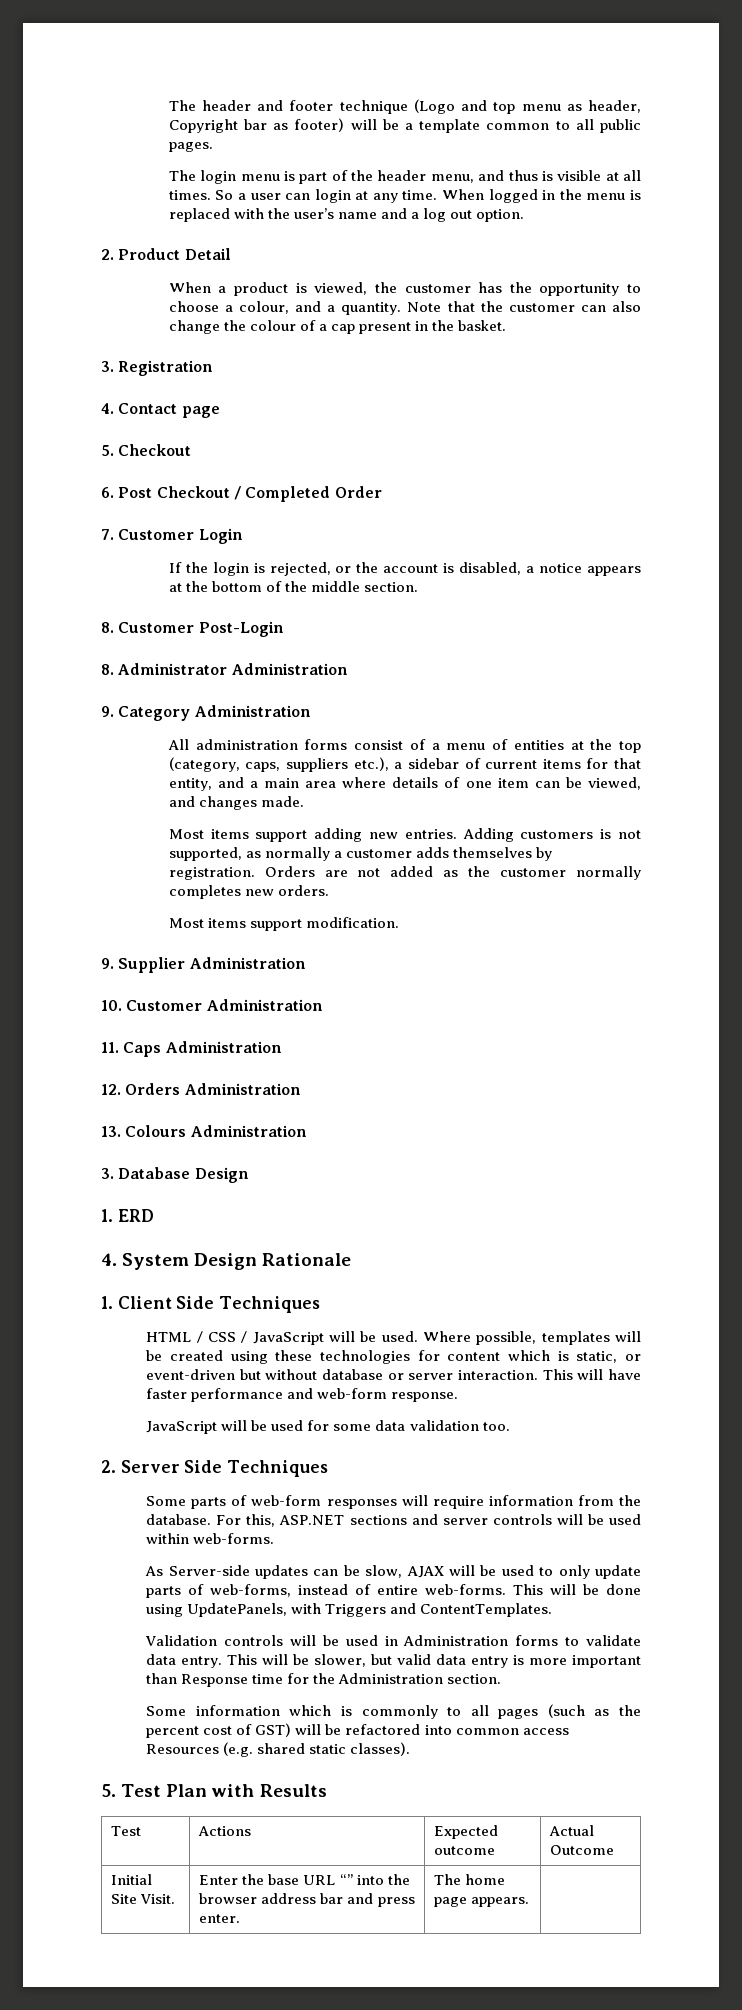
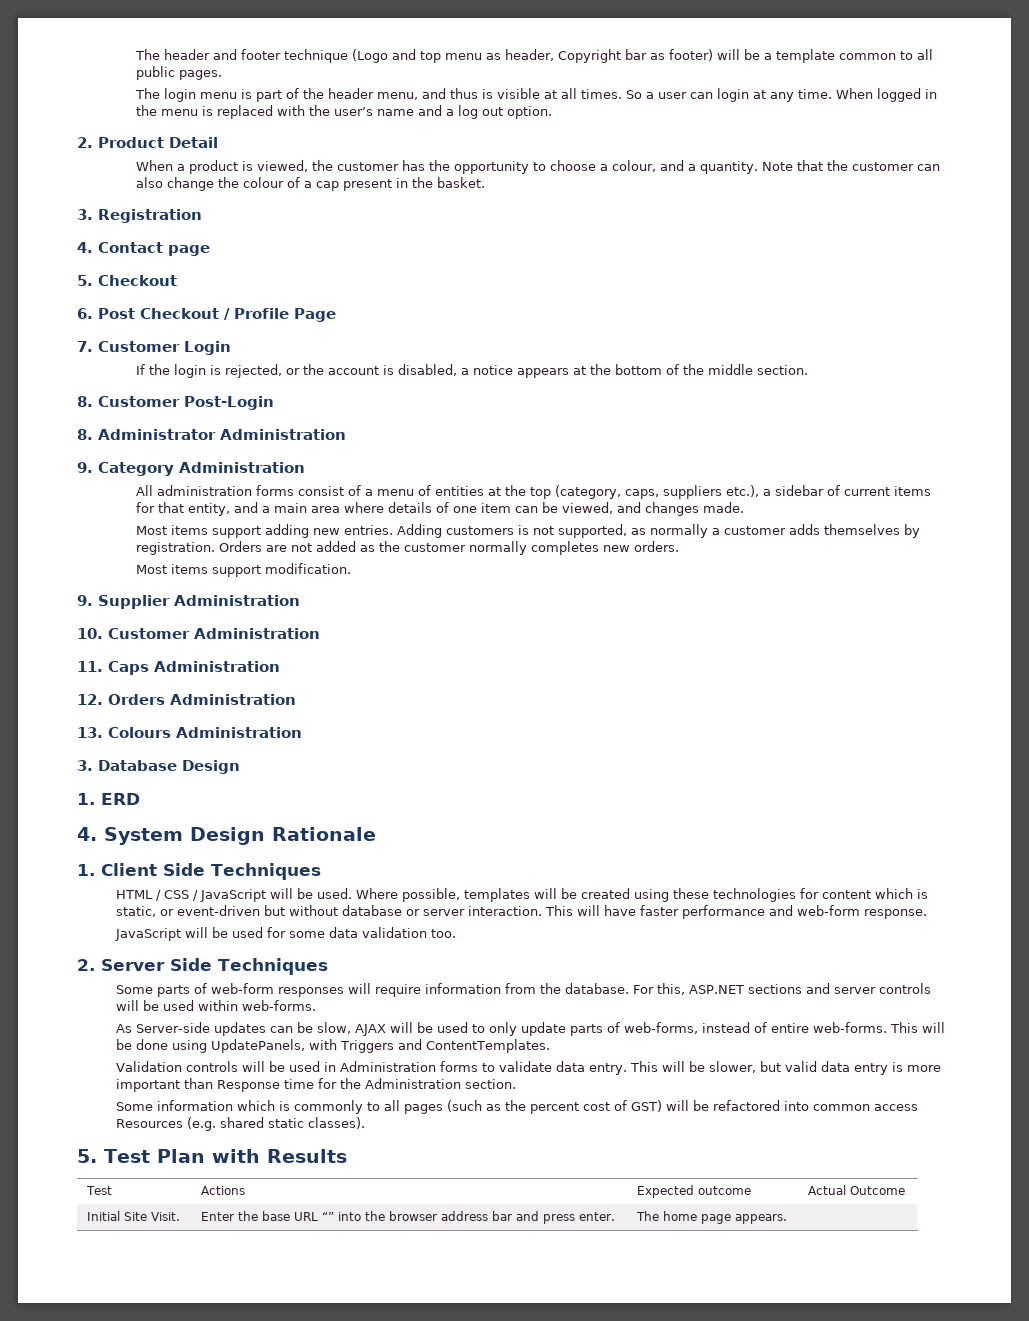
- 6. Post Checkout / Completed Order
+ 6. Post Checkout / Profile Page

